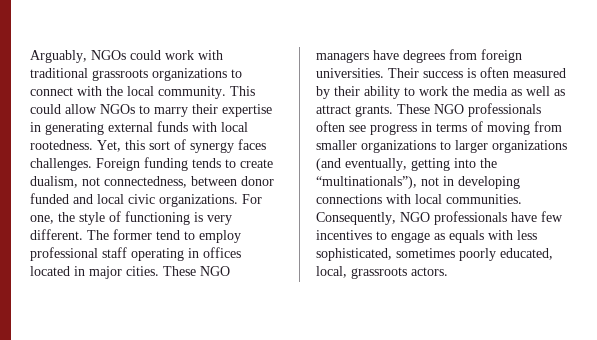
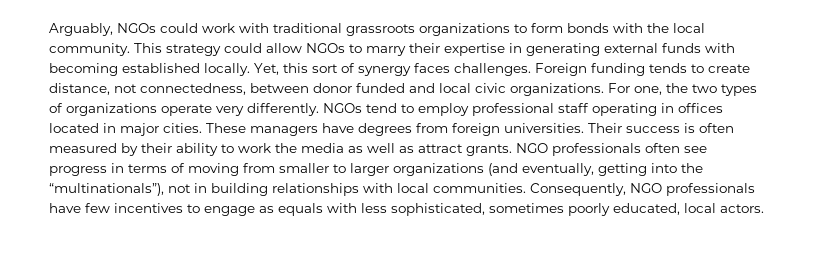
- Arguably, NGOs could work with traditional grassroots organizations to connect with the local community.
+ Arguably, NGOs could work with traditional grassroots organizations to form bonds with the local community.
- This could allow NGOs to marry their expertise in generating external funds with local rootedness.
+ This strategy could allow NGOs to marry their expertise in generating external funds with becoming established locally.
- Foreign funding tends to create dualism, not connectedness, between donor funded and local civic organizations.
+ Foreign funding tends to create distance, not connectedness, between donor funded and local civic organizations.
- For one, the style of functioning is very different. The former tend to employ professional staff operating in offices located in major cities.
+ For one, the two types of organizations operate very differently. NGOs tend to employ professional staff operating in offices located in major cities.
- These NGO managers have degrees from foreign universities.
+ These managers have degrees from foreign universities.
- These NGO professionals often see progress in terms of moving from smaller organizations to larger organizations (and eventually, getting into the “multinationals”), not in developing connections with local communities.
+ NGO professionals often see progress in terms of moving from smaller to larger organizations (and eventually, getting into the “multinationals”), not in building relationships with local communities.
- Consequently, NGO professionals have few incentives to engage as equals with less sophisticated, sometimes poorly educated, local, grassroots actors.
+ Consequently, NGO professionals have few incentives to engage as equals with less sophisticated, sometimes poorly educated, local actors.

